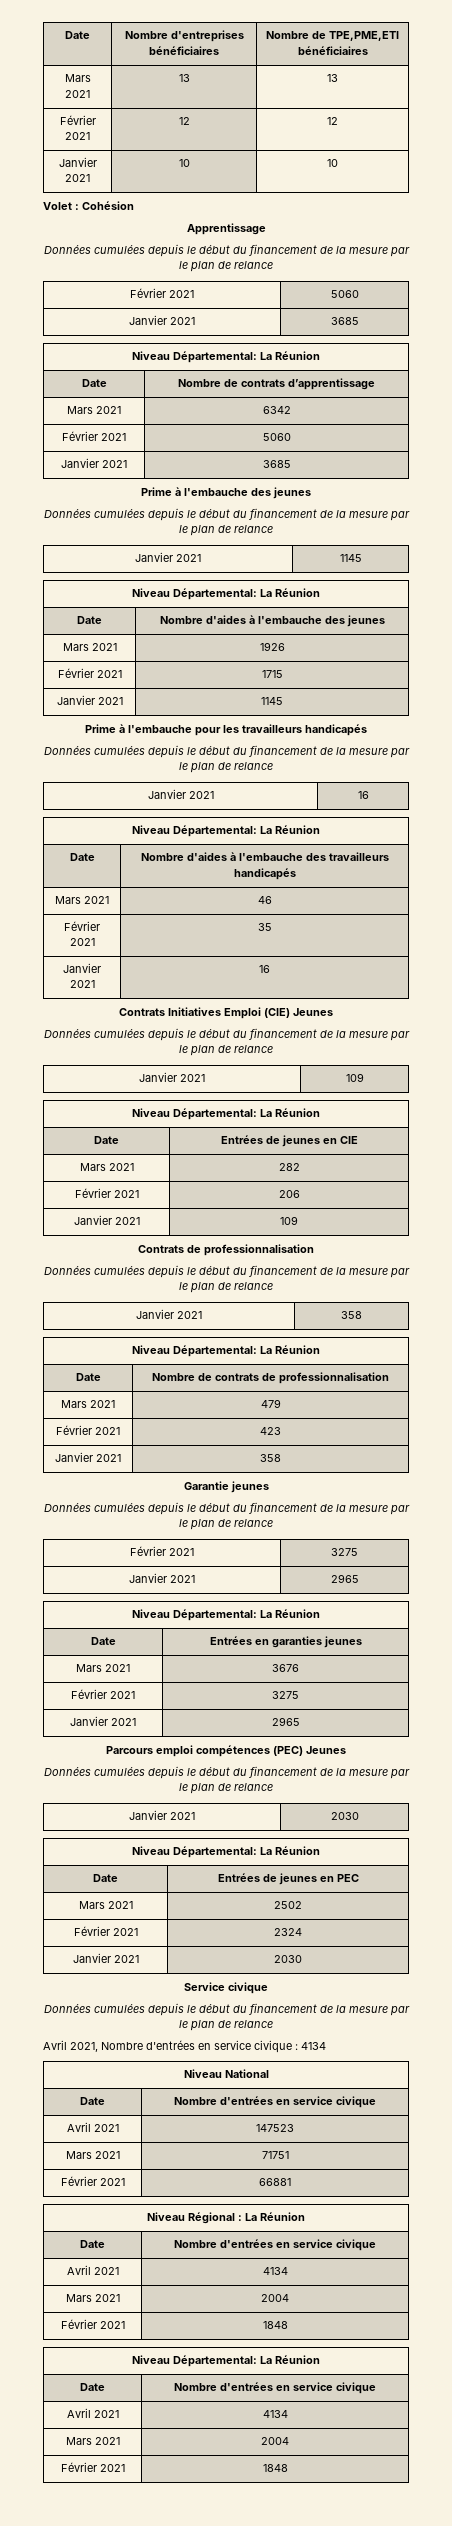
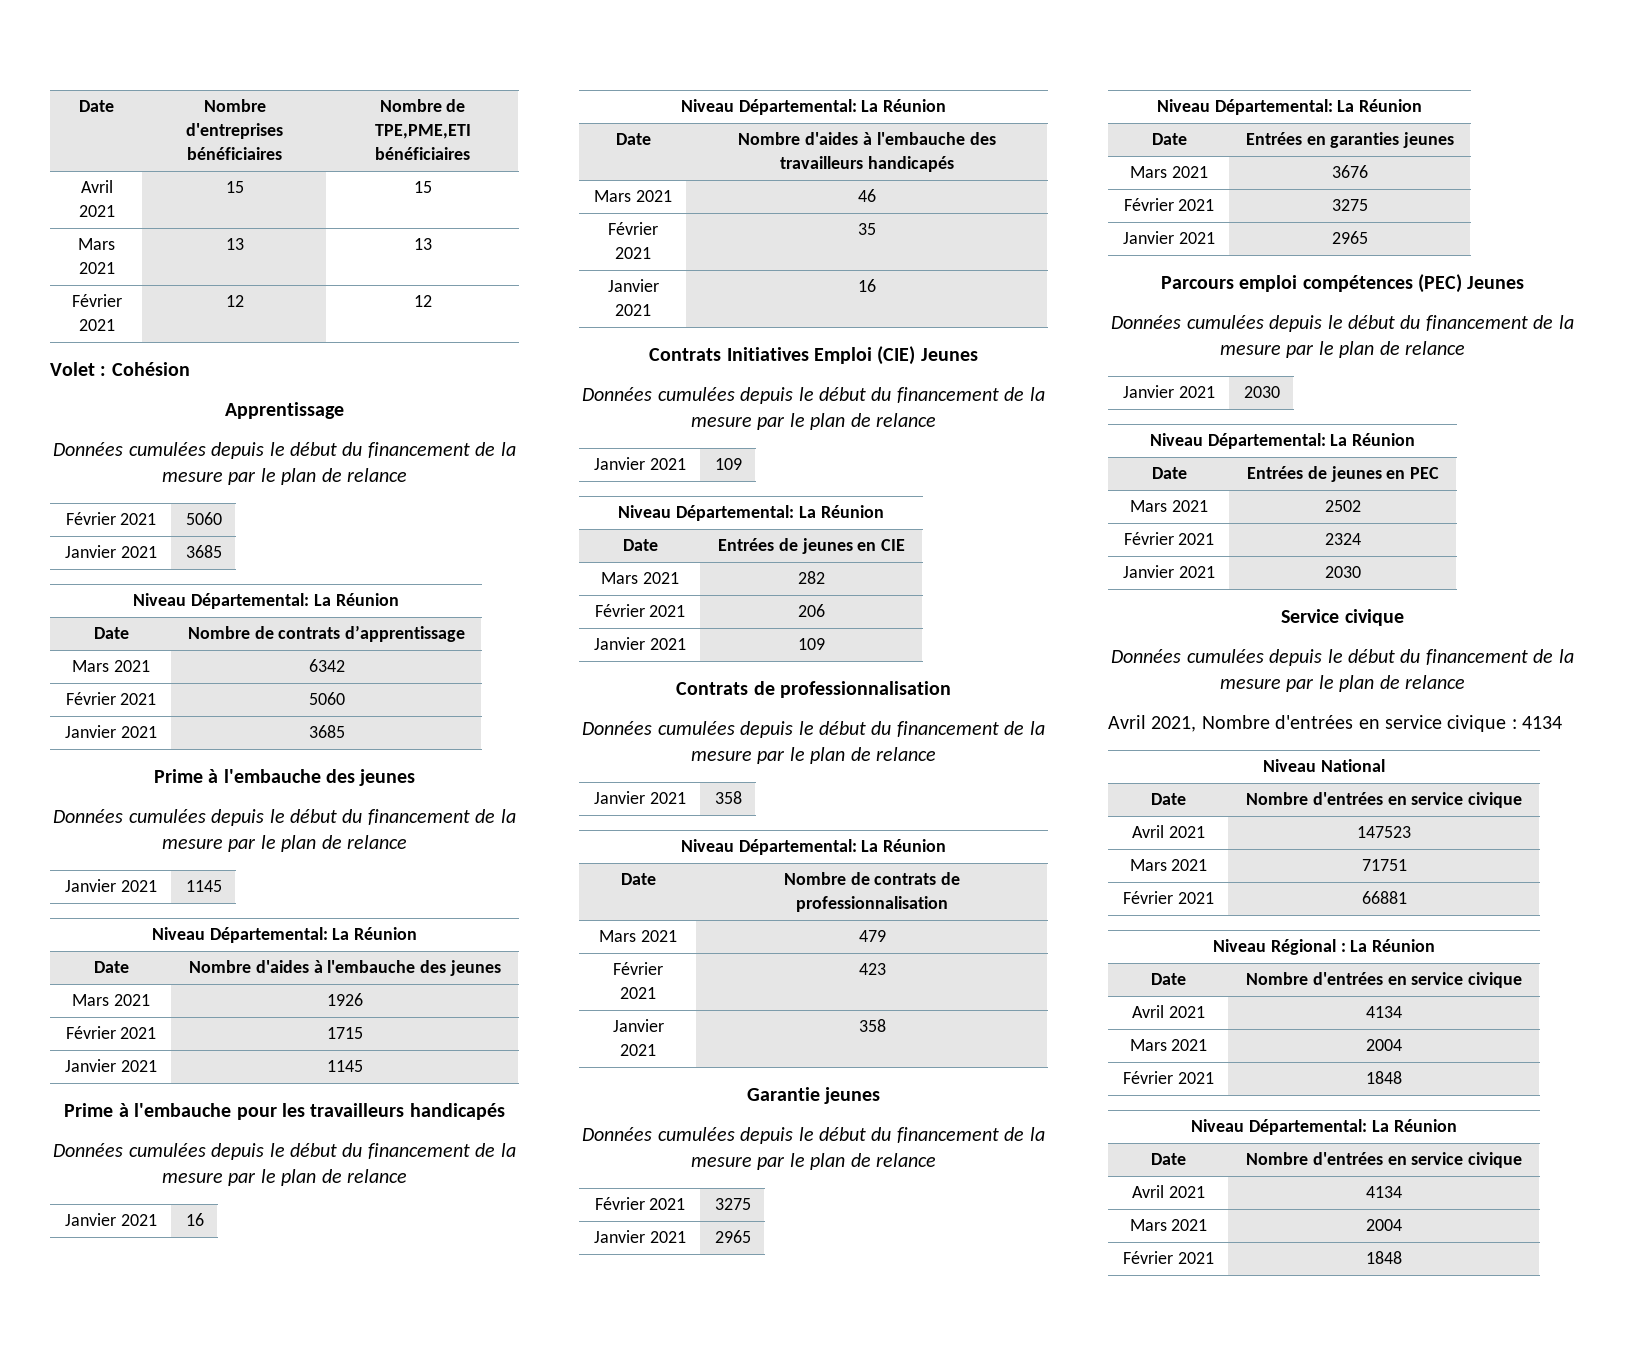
+ Avril 2021 | 15 | 15
- Janvier 2021 | 10 | 10

